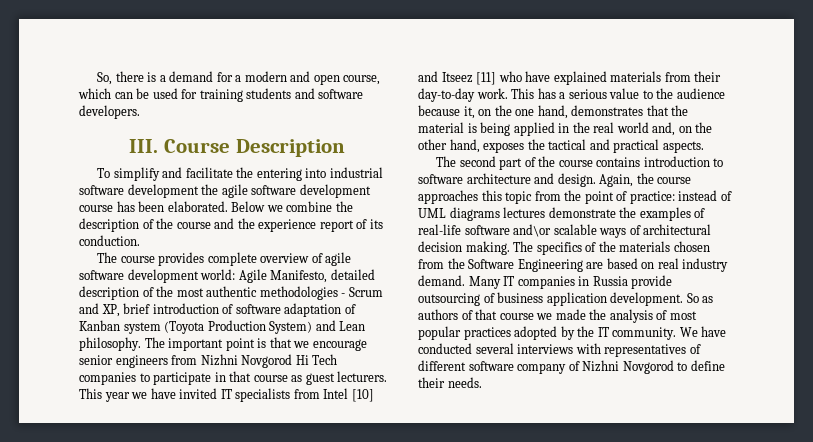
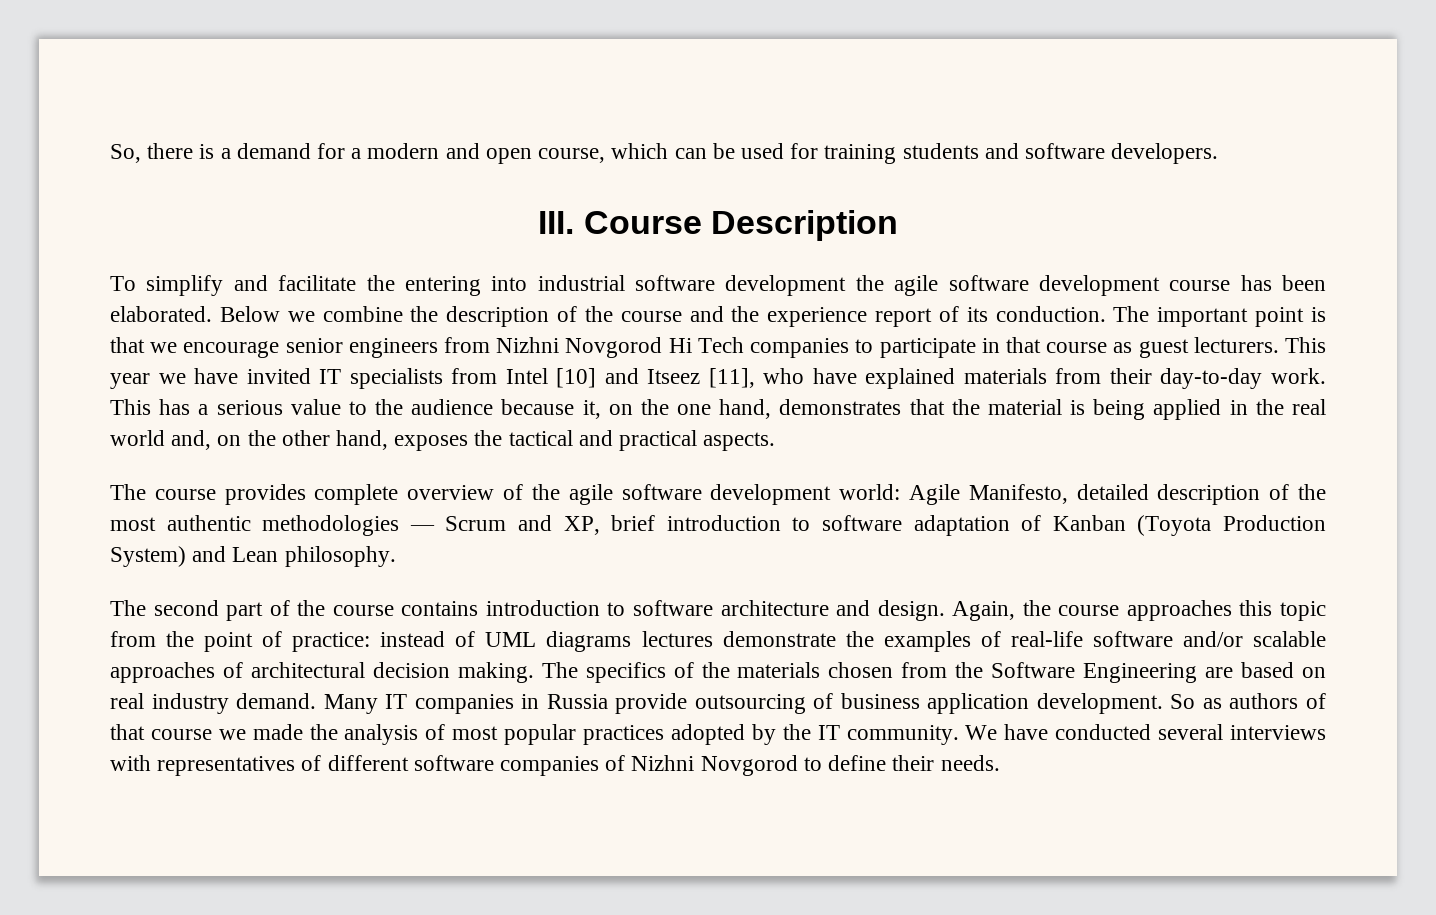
- Below we combine the description of the course and the experience report of its conduction.
- The course provides complete overview of agile software development world: Agile Manifesto, detailed description of the most authentic methodologies - Scrum and XP, brief introduction of software adaptation of Kanban system (Toyota Production System) and Lean philosophy. The important point is that we encourage senior engineers from Nizhni Novgorod Hi Tech companies to participate in that course as guest lecturers.
+ Below we combine the description of the course and the experience report of its conduction. The important point is that we encourage senior engineers from Nizhni Novgorod Hi Tech companies to participate in that course as guest lecturers.
- This year we have invited IT specialists from Intel [10] and Itseez [11] who have explained materials from their day-to-day work.
+ This year we have invited IT specialists from Intel [10] and Itseez [11], who have explained materials from their day-to-day work.
+ The course provides complete overview of the agile software development world: Agile Manifesto, detailed description of the most authentic methodologies — Scrum and XP, brief introduction to software adaptation of Kanban (Toyota Production System) and Lean philosophy.
- Again, the course approaches this topic from the point of practice: instead of UML diagrams lectures demonstrate the examples of real-life software and\or scalable ways of architectural decision making.
+ Again, the course approaches this topic from the point of practice: instead of UML diagrams lectures demonstrate the examples of real-life software and/or scalable approaches of architectural decision making.
- We have conducted several interviews with representatives of different software company of Nizhni Novgorod to define their needs.
+ We have conducted several interviews with representatives of different software companies of Nizhni Novgorod to define their needs.

